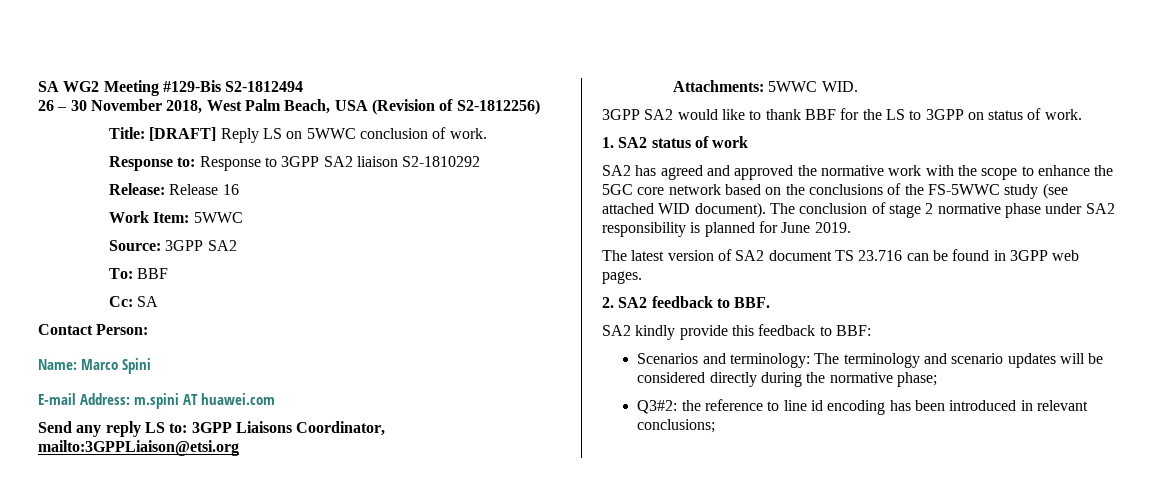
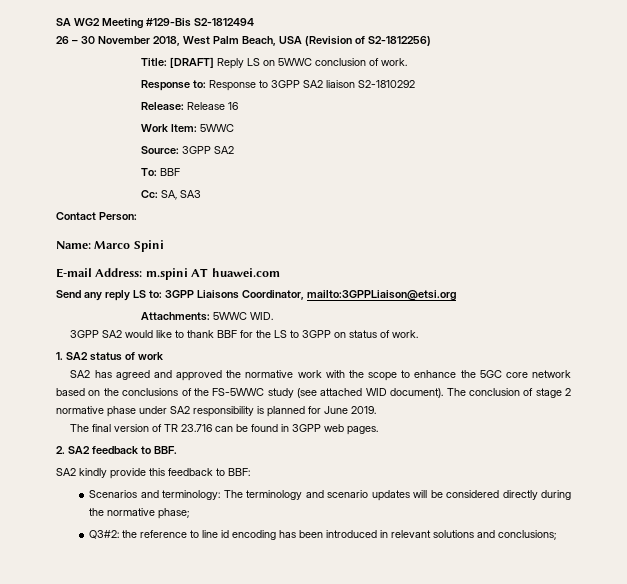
- Cc: SA
+ Cc: SA, SA3
- The latest version of SA2 document TS 23.716 can be found in 3GPP web pages.
+ The final version of TR 23.716 can be found in 3GPP web pages.
- Q3#2: the reference to line id encoding has been introduced in relevant conclusions;
+ Q3#2: the reference to line id encoding has been introduced in relevant solutions and conclusions;

